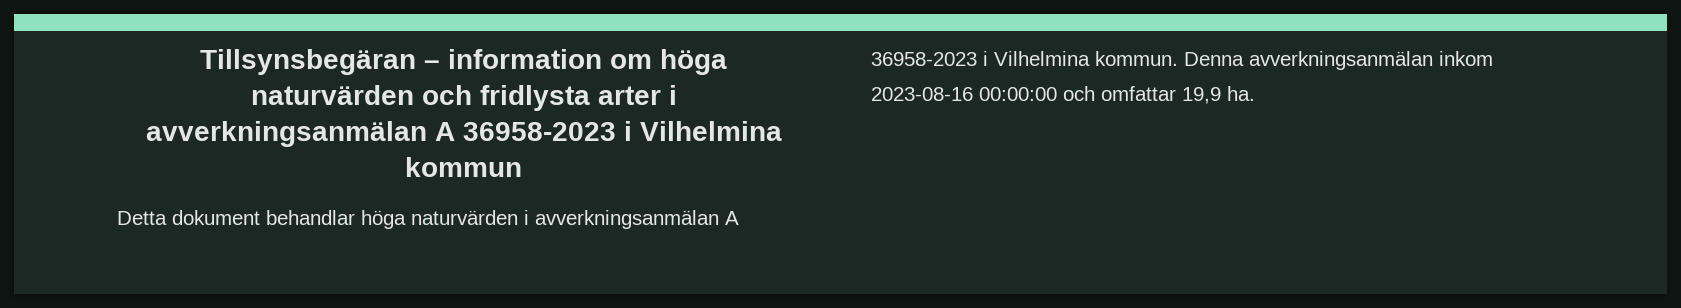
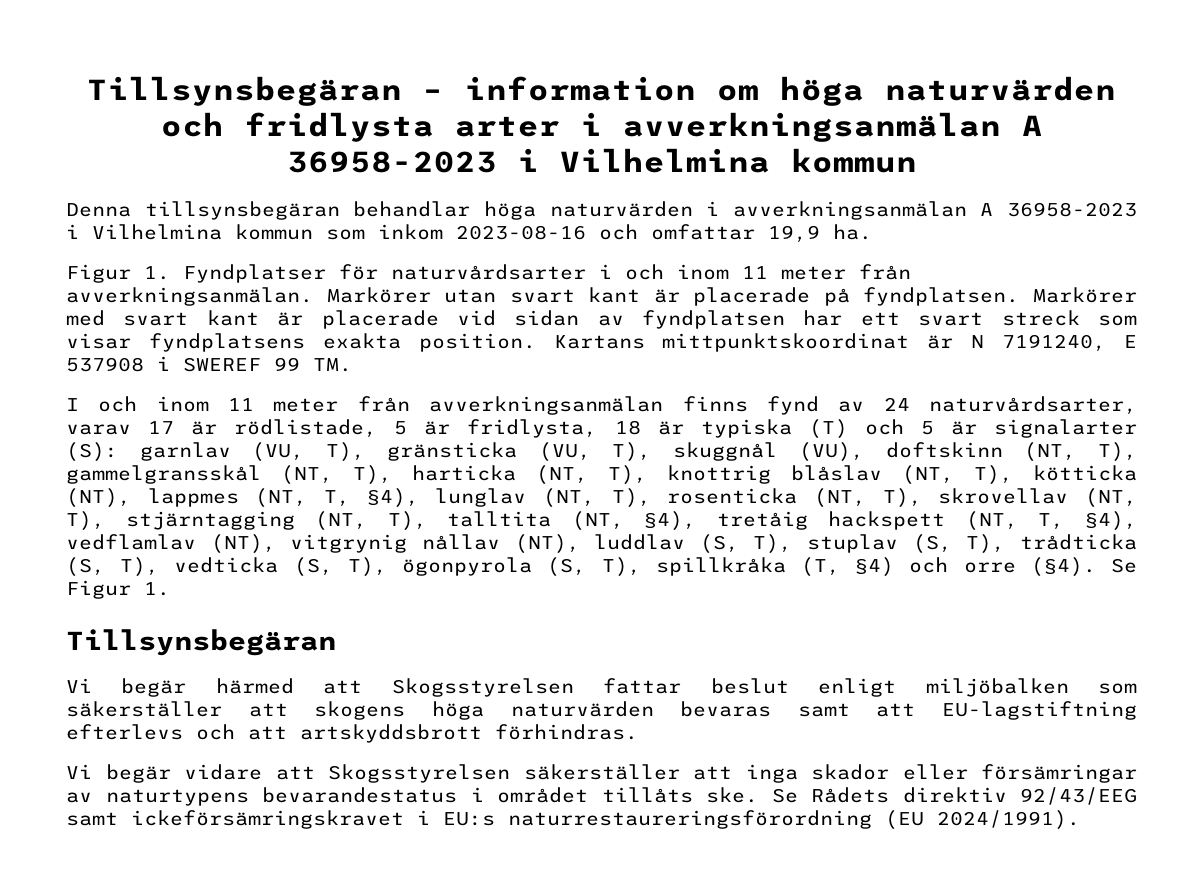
- Detta dokument behandlar höga naturvärden i avverkningsanmälan A 36958-2023 i Vilhelmina kommun. Denna avverkningsanmälan inkom 2023-08-16 00:00:00 och omfattar 19,9 ha.
+ Denna tillsynsbegäran behandlar höga naturvärden i avverkningsanmälan A 36958-2023 i Vilhelmina kommun som inkom 2023-08-16 och omfattar 19,9 ha.
+ Figur 1. Fyndplatser för naturvårdsarter i och inom 11 meter från avverkningsanmälan. Markörer utan svart kant är placerade på fyndplatsen. Markörer med svart kant är placerade vid sidan av fyndplatsen har ett svart streck som visar fyndplatsens exakta position. Kartans mittpunktskoordinat är N 7191240, E 537908 i SWEREF 99 TM.
+ I och inom 11 meter från avverkningsanmälan finns fynd av 24 naturvårdsarter, varav 17 är rödlistade, 5 är fridlysta, 18 är typiska (T) och 5 är signalarter (S): garnlav (VU, T), gränsticka (VU, T), skuggnål (VU), doftskinn (NT, T), gammelgransskål (NT, T), harticka (NT, T), knottrig blåslav (NT, T), kötticka (NT), lappmes (NT, T, §4), lunglav (NT, T), rosenticka (NT, T), skrovellav (NT, T), stjärntagging (NT, T), talltita (NT, §4), tretåig hackspett (NT, T, §4), vedflamlav (NT), vitgrynig nållav (NT), luddlav (S, T), stuplav (S, T), trådticka (S, T), vedticka (S, T), ögonpyrola (S, T), spillkråka (T, §4) och orre (§4). Se Figur 1.
+ Tillsynsbegäran
+ Vi begär härmed att Skogsstyrelsen fattar beslut enligt miljöbalken som säkerställer att skogens höga naturvärden bevaras samt att EU-lagstiftning efterlevs och att artskyddsbrott förhindras.
+ Vi begär vidare att Skogsstyrelsen säkerställer att inga skador eller försämringar av naturtypens bevarandestatus i området tillåts ske. Se Rådets direktiv 92/43/EEG samt ickeförsämringskravet i EU:s naturrestaureringsförordning (EU 2024/1991).

